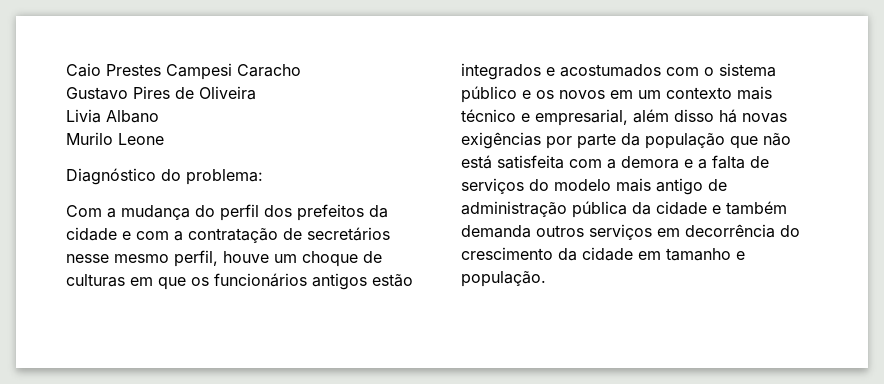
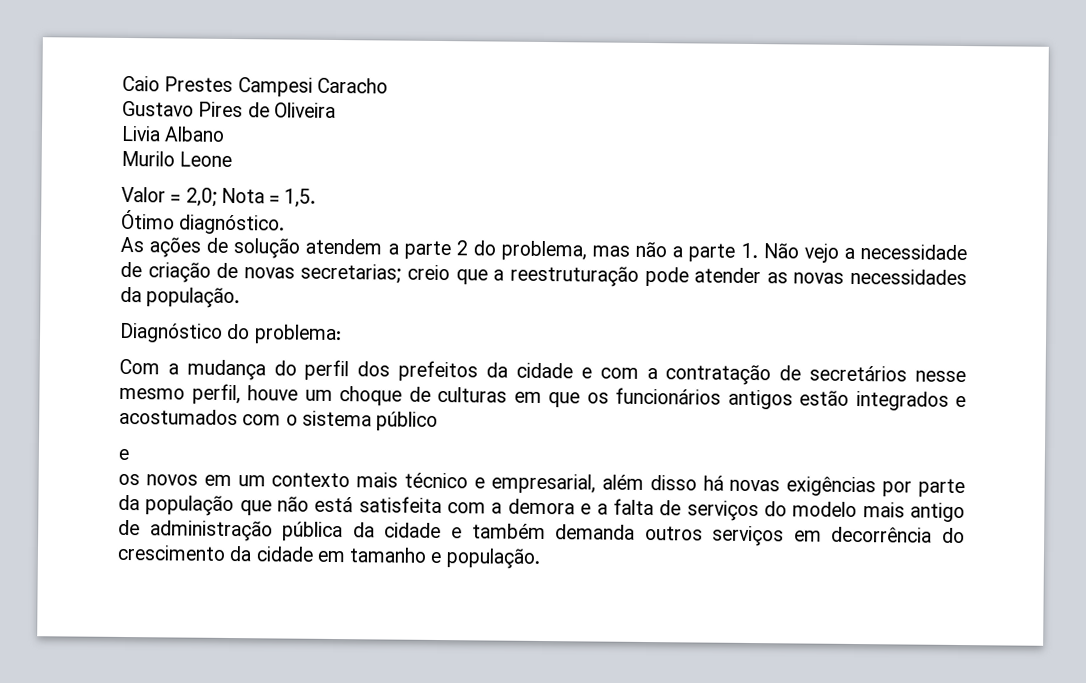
+ Valor = 2,0; Nota = 1,5.
+ Ótimo diagnóstico.
+ As ações de solução atendem a parte 2 do problema, mas não a parte 1. Não vejo a necessidade de criação de novas secretarias; creio que a reestruturação pode atender as novas necessidades da população.
- Com a mudança do perfil dos prefeitos da cidade e com a contratação de secretários nesse mesmo perfil, houve um choque de culturas em que os funcionários antigos estão integrados e acostumados com o sistema público e os novos em um contexto mais técnico e empresarial, além disso há novas exigências por parte da população que não está satisfeita com a demora e a falta de serviços do modelo mais antigo de administração pública da cidade e também demanda outros serviços em decorrência do crescimento da cidade em tamanho e população.
+ Com a mudança do perfil dos prefeitos da cidade e com a contratação de secretários nesse mesmo perfil, houve um choque de culturas em que os funcionários antigos estão integrados e acostumados com o sistema público
+ e
+ os novos em um contexto mais técnico e empresarial, além disso há novas exigências por parte da população que não está satisfeita com a demora e a falta de serviços do modelo mais antigo de administração pública da cidade e também demanda outros serviços em decorrência do crescimento da cidade em tamanho e população.

